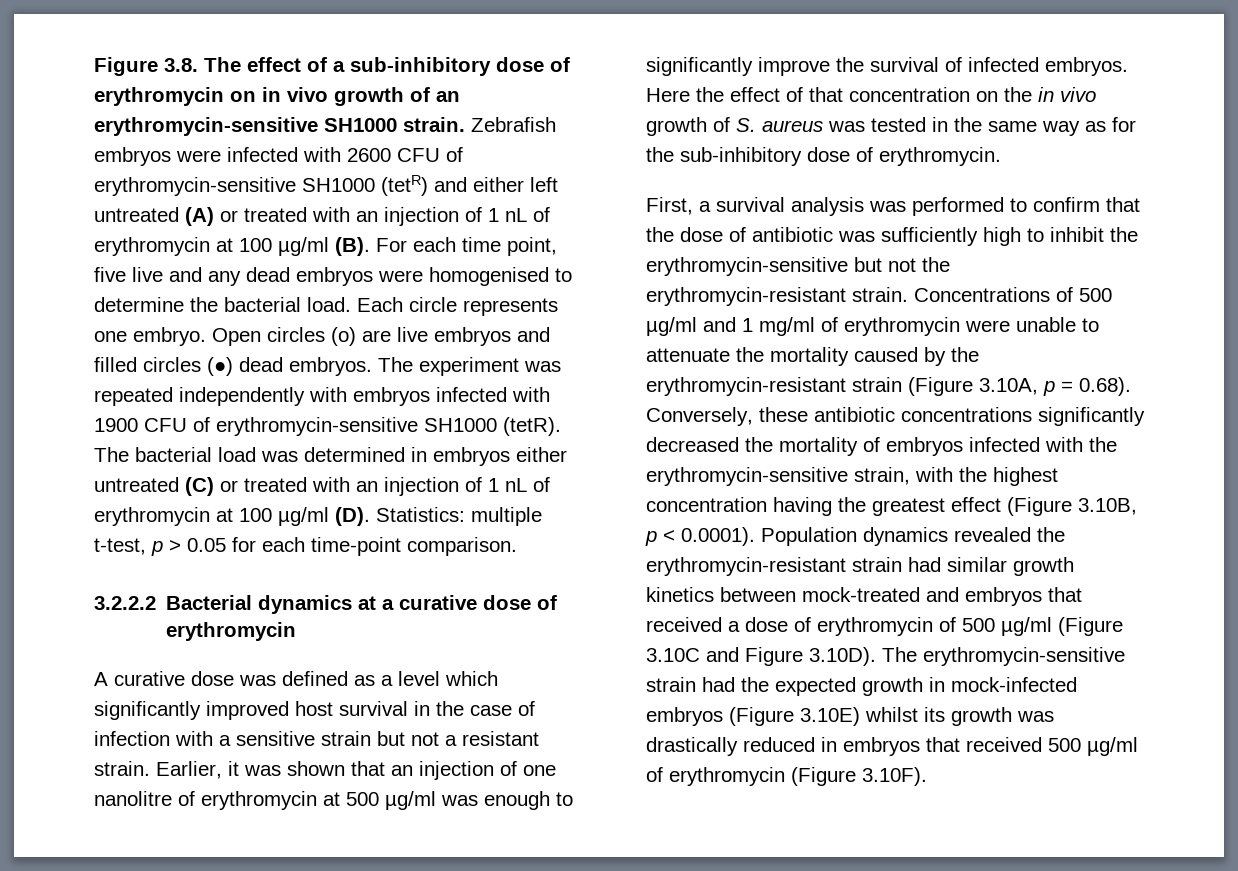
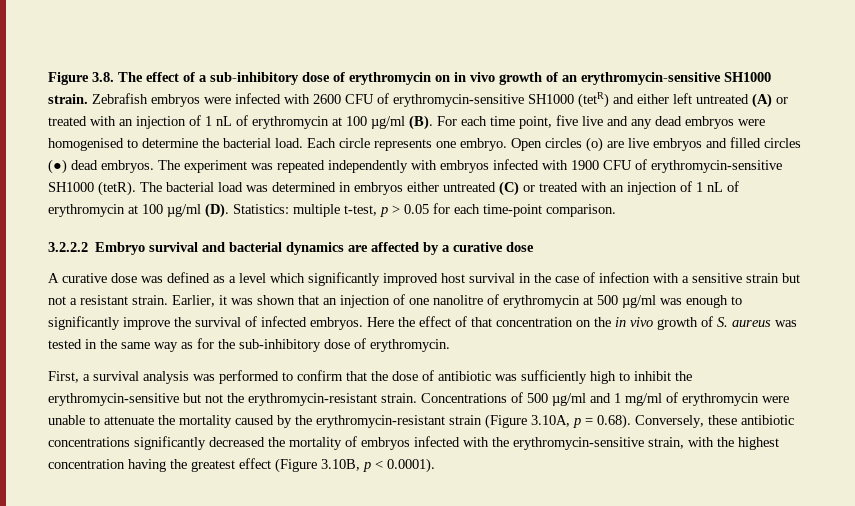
- 3.2.2.2 Bacterial dynamics at a curative dose of erythromycin
+ 3.2.2.2 Embryo survival and bacterial dynamics are affected by a curative dose
- Concentrations of 500 µg/ml and 1 mg/ml of erythromycin were unable to attenuate the mortality caused by the erythromycin-resistant strain (Figure 3.10A, p = 0.68). Conversely, these antibiotic concentrations significantly decreased the mortality of embryos infected with the erythromycin-sensitive strain, with the highest concentration having the greatest effect (Figure 3.10B, p < 0.0001). Population dynamics revealed the erythromycin-resistant strain had similar growth kinetics between mock-treated and embryos that received a dose of erythromycin of 500 µg/ml (Figure 3.10C and Figure 3.10D). The erythromycin-sensitive strain had the expected growth in mock-infected embryos (Figure 3.10E) whilst its growth was drastically reduced in embryos that received 500 µg/ml of erythromycin (Figure 3.10F).
+ Concentrations of 500 µg/ml and 1 mg/ml of erythromycin were unable to attenuate the mortality caused by the erythromycin-resistant strain (Figure 3.10A, p = 0.68). Conversely, these antibiotic concentrations significantly decreased the mortality of embryos infected with the erythromycin-sensitive strain, with the highest concentration having the greatest effect (Figure 3.10B, p < 0.0001).

